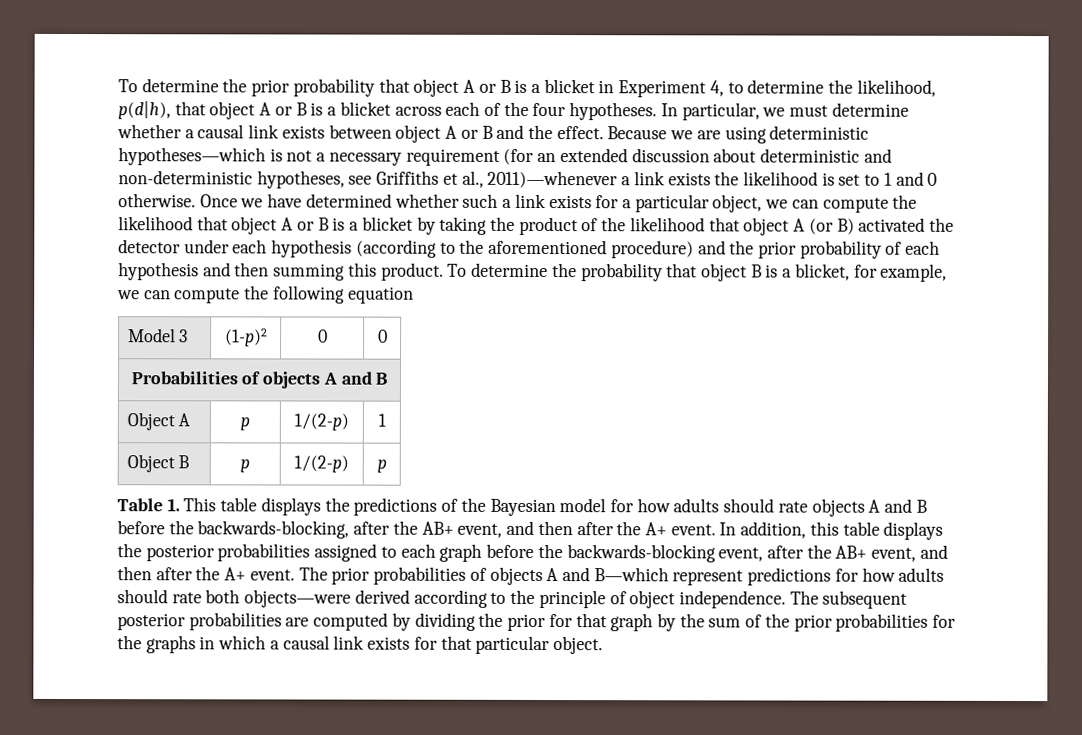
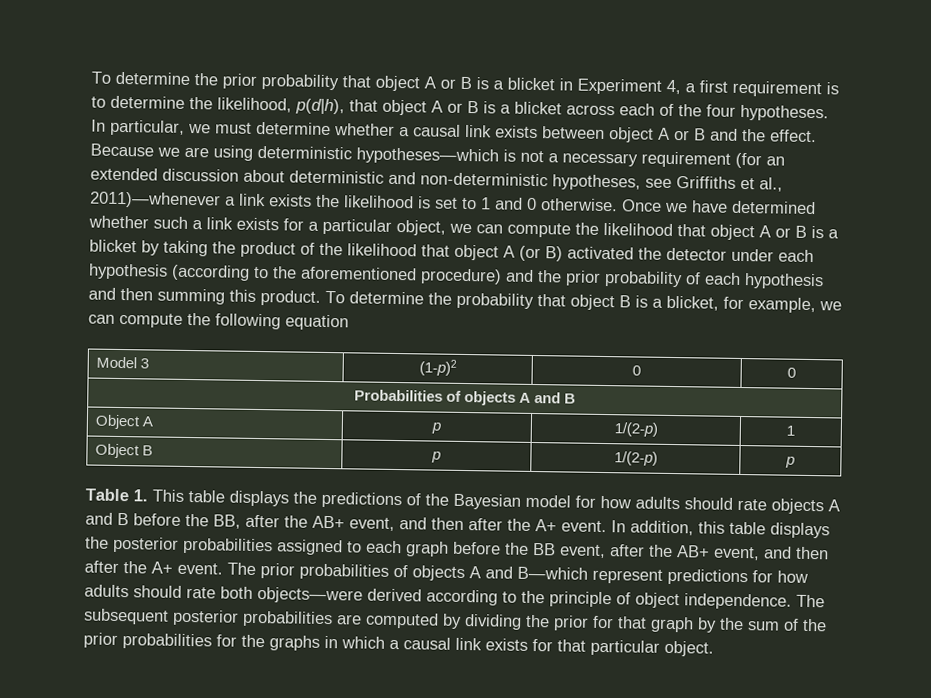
- To determine the prior probability that object A or B is a blicket in Experiment 4, to determine the likelihood, p(d|h), that object A or B is a blicket across each of the four hypotheses.
+ To determine the prior probability that object A or B is a blicket in Experiment 4, a first requirement is to determine the likelihood, p(d|h), that object A or B is a blicket across each of the four hypotheses.
- Table 1. This table displays the predictions of the Bayesian model for how adults should rate objects A and B before the backwards-blocking, after the AB+ event, and then after the A+ event.
+ Table 1. This table displays the predictions of the Bayesian model for how adults should rate objects A and B before the BB, after the AB+ event, and then after the A+ event.
- In addition, this table displays the posterior probabilities assigned to each graph before the backwards-blocking event, after the AB+ event, and then after the A+ event.
+ In addition, this table displays the posterior probabilities assigned to each graph before the BB event, after the AB+ event, and then after the A+ event.

